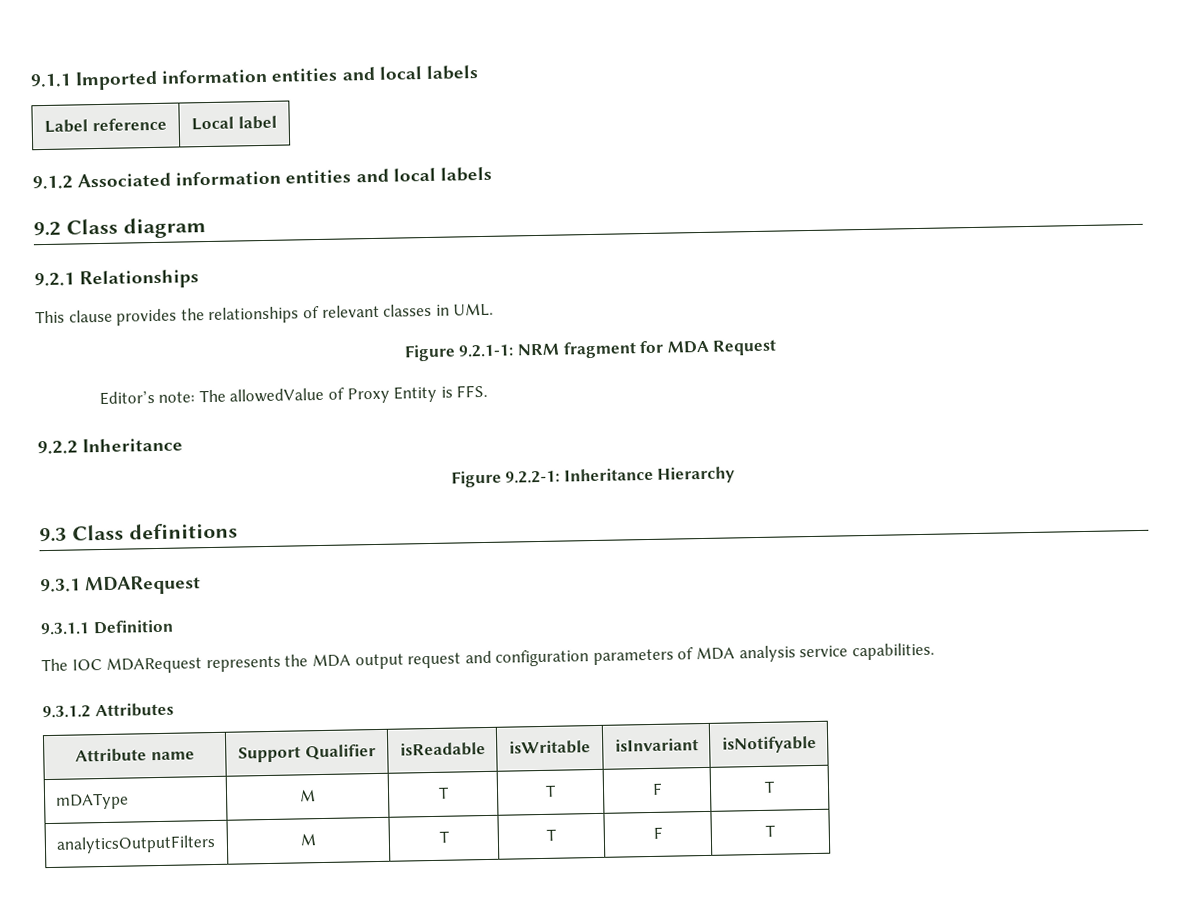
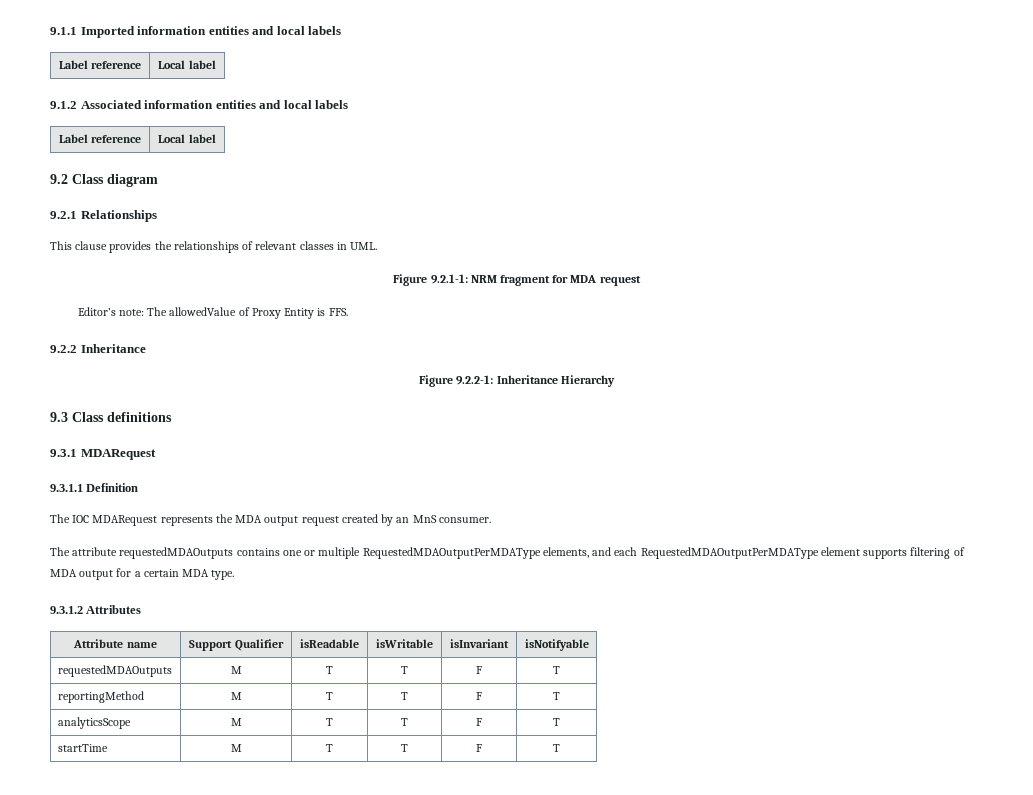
  9.1.2 Associated information entities and local labels
+ Label reference | Local label
- Figure 9.2.1-1: NRM fragment for MDA Request
+ Figure 9.2.1-1: NRM fragment for MDA request
- The IOC MDARequest represents the MDA output request and configuration parameters of MDA analysis service capabilities.
+ The IOC MDARequest represents the MDA output request created by an MnS consumer.
+ The attribute requestedMDAOutputs contains one or multiple RequestedMDAOutputPerMDAType elements, and each RequestedMDAOutputPerMDAType element supports filtering of MDA output for a certain MDA type.
- mDAType | M | T | T | F | T
- analyticsOutputFilters | M | T | T | F | T
+ requestedMDAOutputs | M | T | T | F | T
+ reportingMethod | M | T | T | F | T
+ analyticsScope | M | T | T | F | T
+ startTime | M | T | T | F | T

